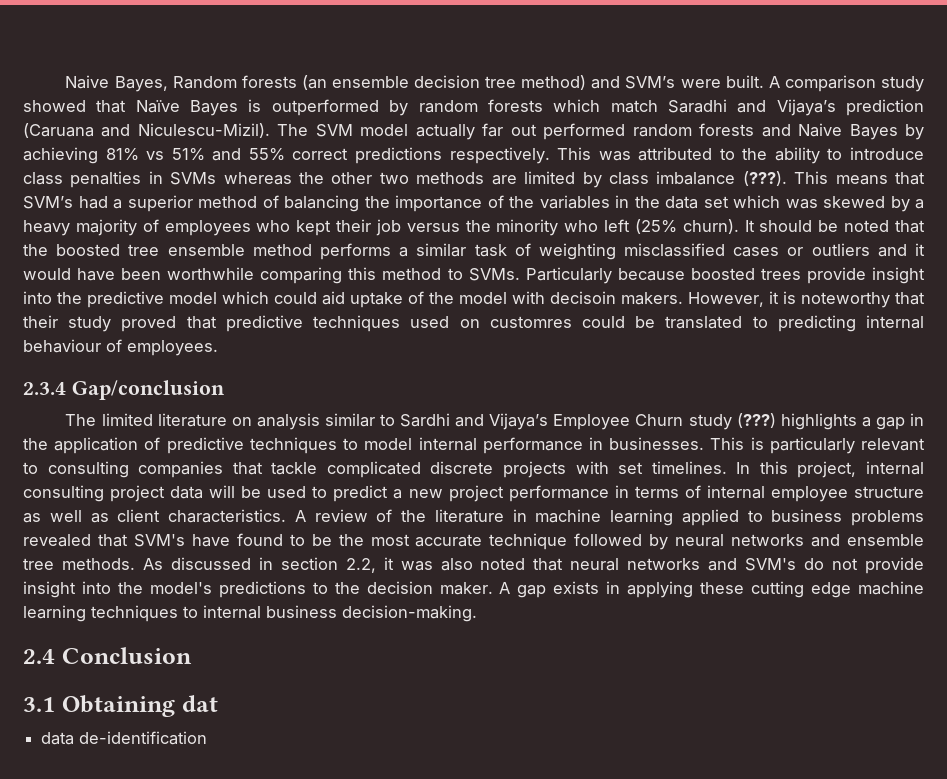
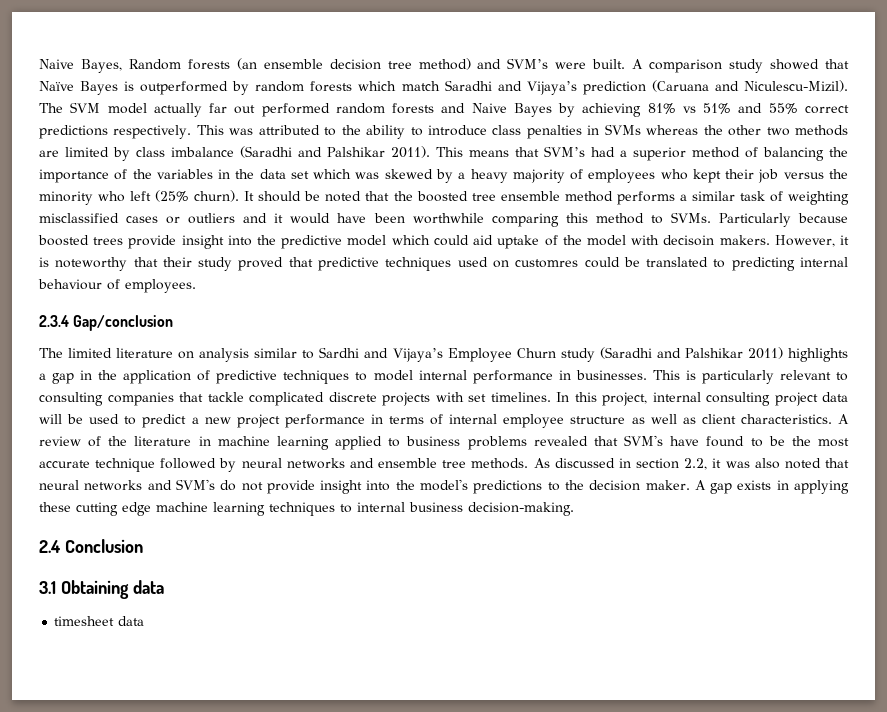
- This was attributed to the ability to introduce class penalties in SVMs whereas the other two methods are limited by class imbalance (???).
+ This was attributed to the ability to introduce class penalties in SVMs whereas the other two methods are limited by class imbalance (Saradhi and Palshikar 2011).
- The limited literature on analysis similar to Sardhi and Vijaya’s Employee Churn study (???) highlights a gap in the application of predictive techniques to model internal performance in businesses.
+ The limited literature on analysis similar to Sardhi and Vijaya’s Employee Churn study (Saradhi and Palshikar 2011) highlights a gap in the application of predictive techniques to model internal performance in businesses.
- 3.1 Obtaining dat
- data de-identification
+ 3.1 Obtaining data
+ timesheet data

